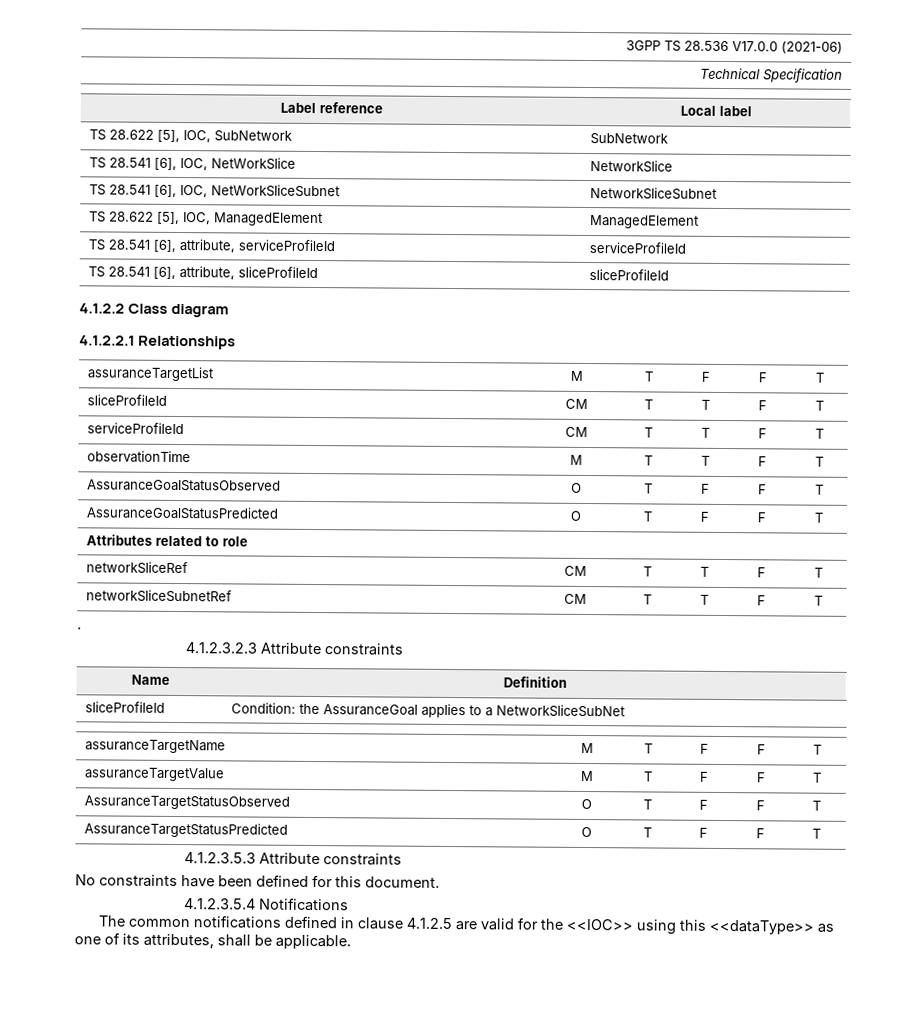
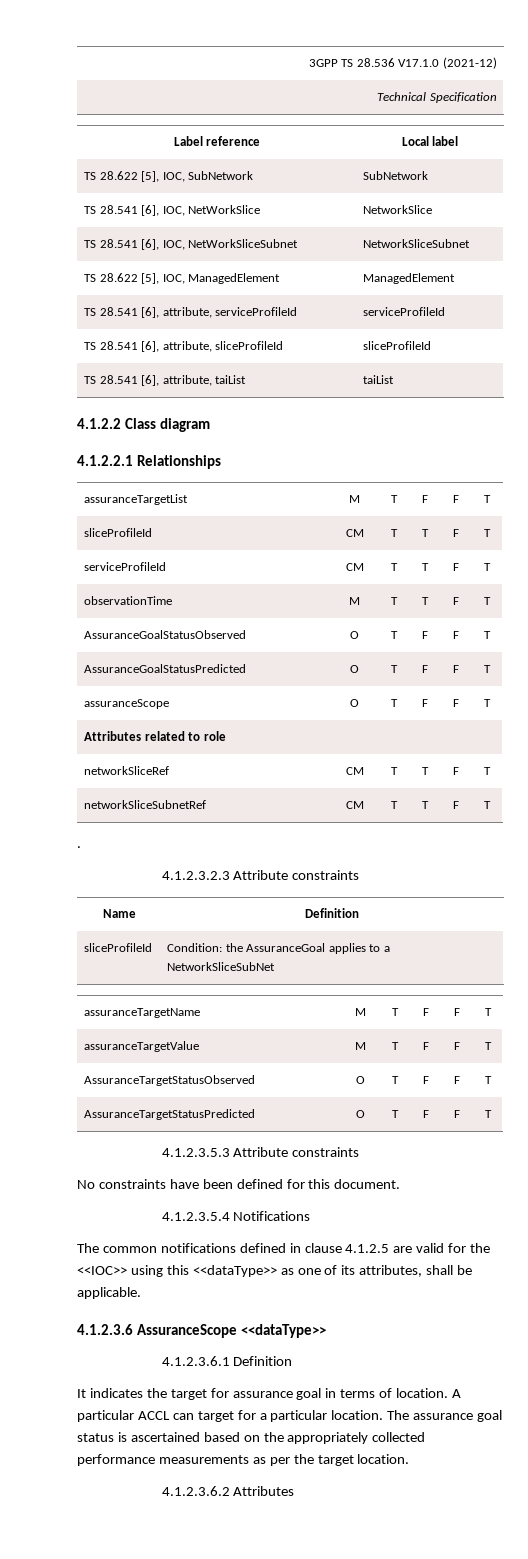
- 3GPP TS 28.536 V17.0.0 (2021-06)
+ 3GPP TS 28.536 V17.1.0 (2021-12)
+ TS 28.541 [6], attribute, taiList | taiList
+ assuranceScope | O | T | F | F | T
+ 4.1.2.3.6 AssuranceScope <<dataType>>
+ 4.1.2.3.6.1 Definition
+ It indicates the target for assurance goal in terms of location. A particular ACCL can target for a particular location. The assurance goal status is ascertained based on the appropriately collected performance measurements as per the target location.
+ 4.1.2.3.6.2 Attributes

